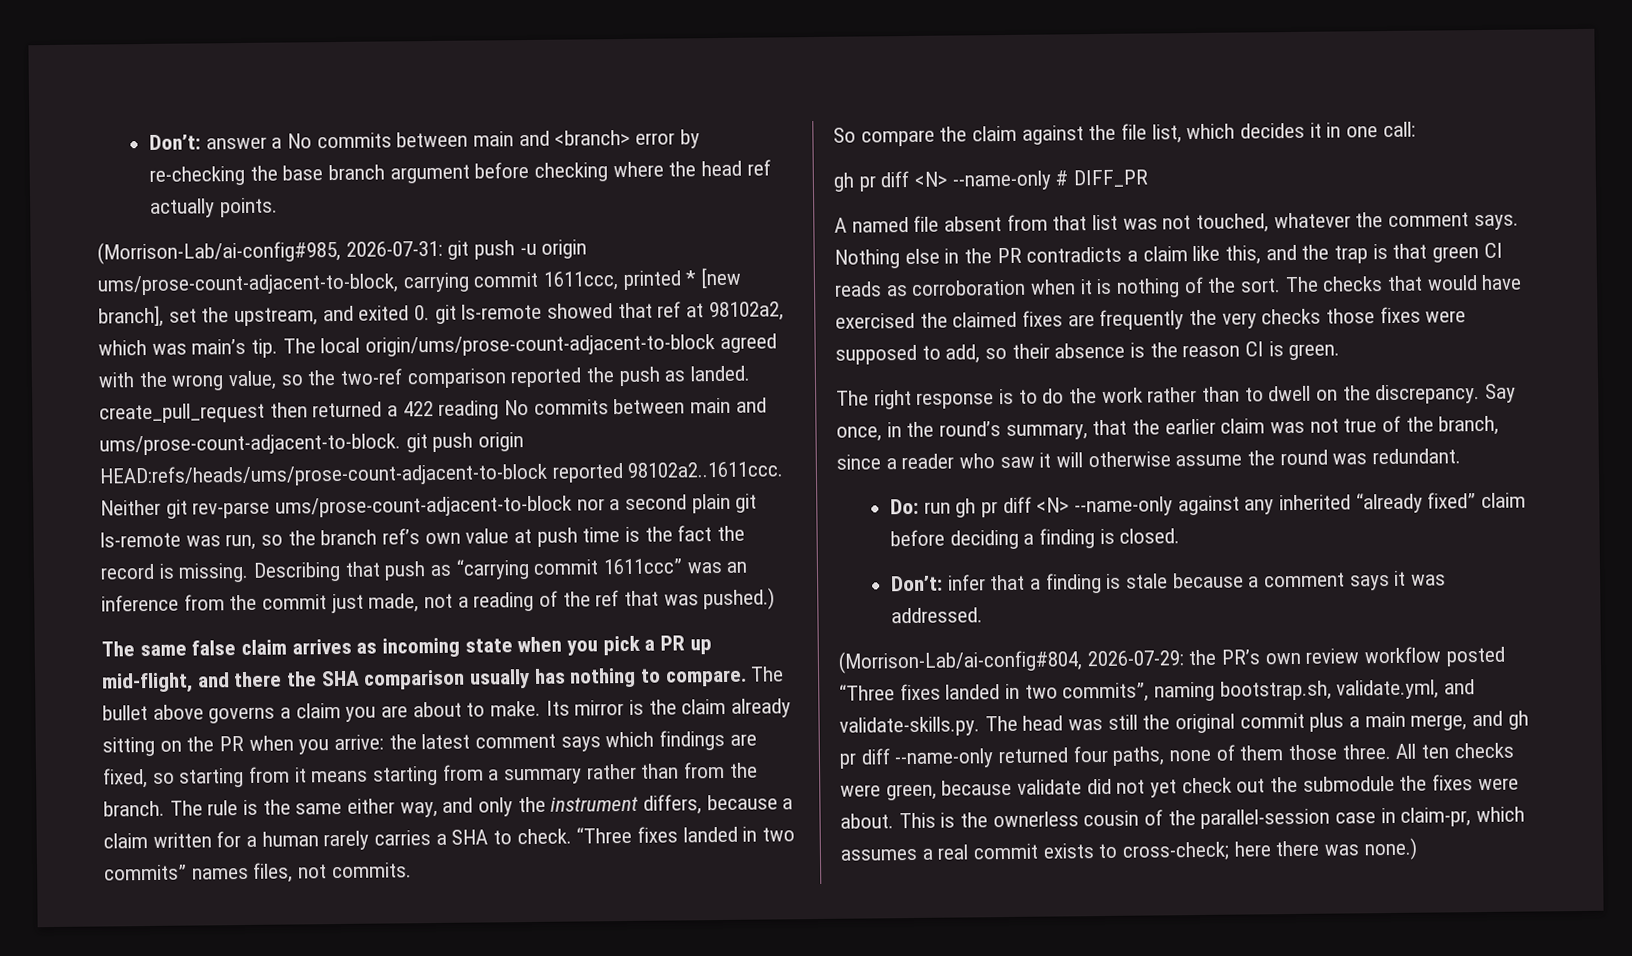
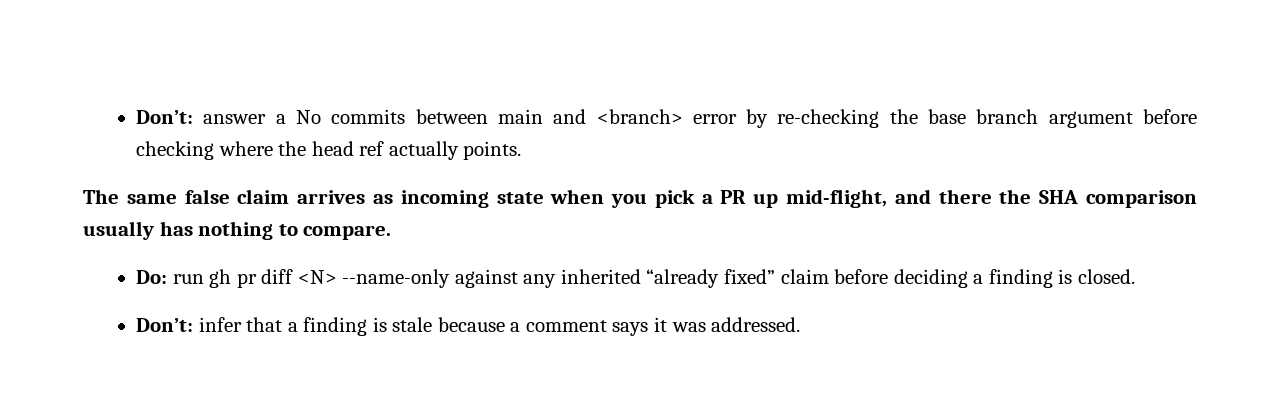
- (Morrison-Lab/ai-config#985, 2026-07-31: git push -u origin ums/prose-count-adjacent-to-block, carrying commit 1611ccc, printed * [new branch], set the upstream, and exited 0. git ls-remote showed that ref at 98102a2, which was main’s tip. The local origin/ums/prose-count-adjacent-to-block agreed with the wrong value, so the two-ref comparison reported the push as landed. create_pull_request then returned a 422 reading No commits between main and ums/prose-count-adjacent-to-block. git push origin HEAD:refs/heads/ums/prose-count-adjacent-to-block reported 98102a2..1611ccc. Neither git rev-parse ums/prose-count-adjacent-to-block nor a second plain git ls-remote was run, so the branch ref’s own value at push time is the fact the record is missing. Describing that push as “carrying commit 1611ccc” was an inference from the commit just made, not a reading of the ref that was pushed.)
- The bullet above governs a claim you are about to make. Its mirror is the claim already sitting on the PR when you arrive: the latest comment says which findings are fixed, so starting from it means starting from a summary rather than from the branch. The rule is the same either way, and only the instrument differs, because a claim written for a human rarely carries a SHA to check. “Three fixes landed in two commits” names files, not commits.
- So compare the claim against the file list, which decides it in one call:
- gh pr diff <N> --name-only # DIFF_PR
- A named file absent from that list was not touched, whatever the comment says. Nothing else in the PR contradicts a claim like this, and the trap is that green CI reads as corroboration when it is nothing of the sort. The checks that would have exercised the claimed fixes are frequently the very checks those fixes were supposed to add, so their absence is the reason CI is green.
- The right response is to do the work rather than to dwell on the discrepancy. Say once, in the round’s summary, that the earlier claim was not true of the branch, since a reader who saw it will otherwise assume the round was redundant.
- (Morrison-Lab/ai-config#804, 2026-07-29: the PR’s own review workflow posted “Three fixes landed in two commits”, naming bootstrap.sh, validate.yml, and validate-skills.py. The head was still the original commit plus a main merge, and gh pr diff --name-only returned four paths, none of them those three. All ten checks were green, because validate did not yet check out the submodule the fixes were about. This is the ownerless cousin of the parallel-session case in claim-pr, which assumes a real commit exists to cross-check; here there was none.)

